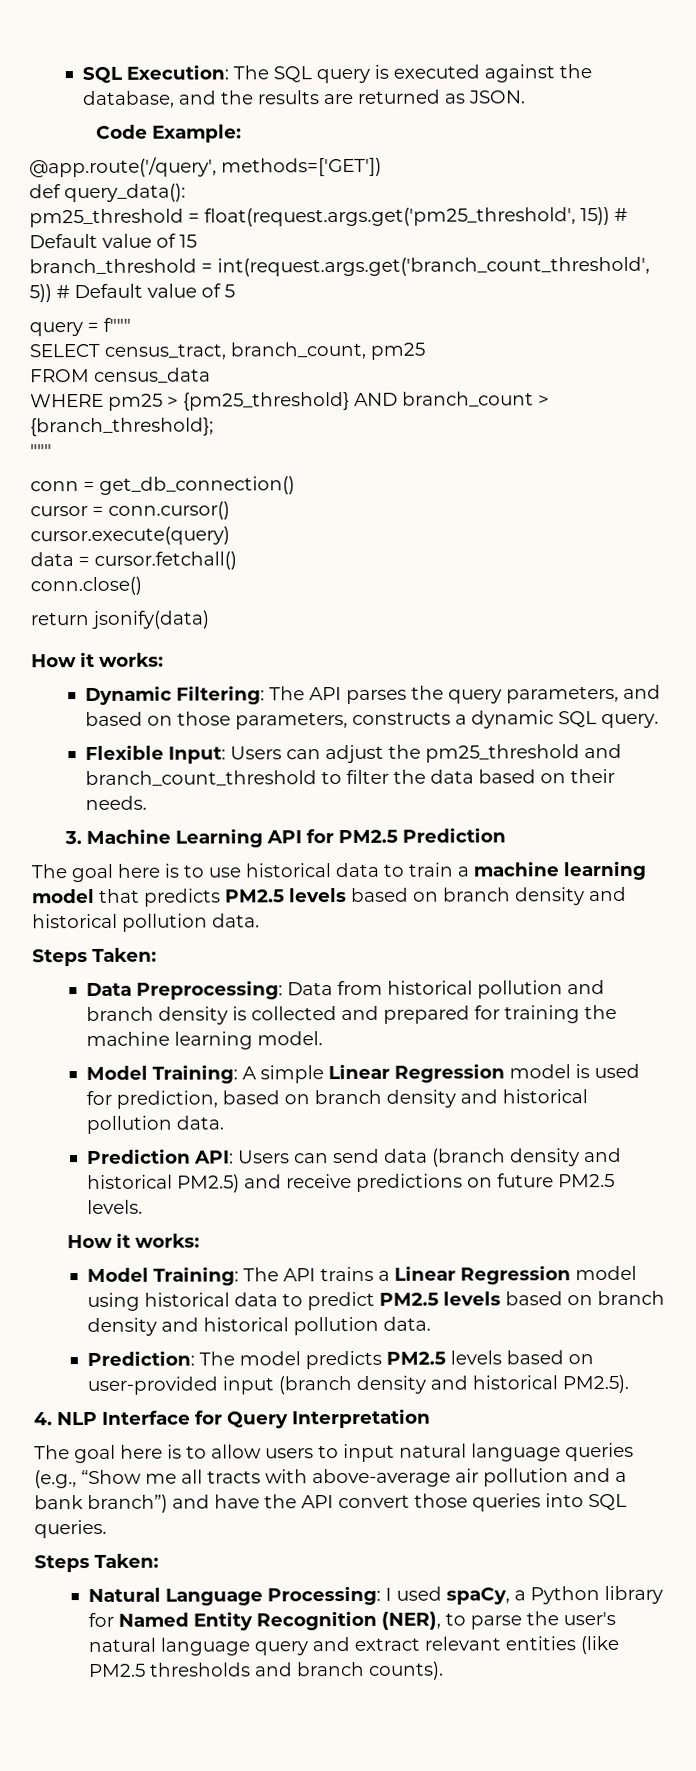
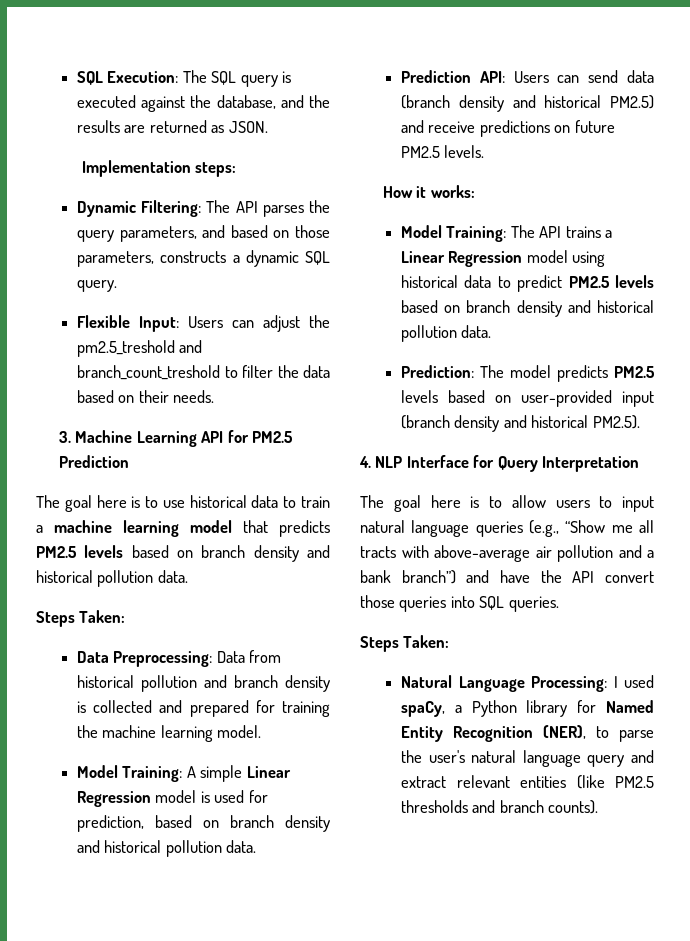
- Code Example:
- @app.route('/query', methods=['GET'])
- def query_data():
- pm25_threshold = float(request.args.get('pm25_threshold', 15)) # Default value of 15
- branch_threshold = int(request.args.get('branch_count_threshold', 5)) # Default value of 5
- query = f"""
- SELECT census_tract, branch_count, pm25
- FROM census_data
- WHERE pm25 > {pm25_threshold} AND branch_count > {branch_threshold};
- """
- conn = get_db_connection()
- cursor = conn.cursor()
- cursor.execute(query)
- data = cursor.fetchall()
- conn.close()
- return jsonify(data)
- How it works:
+ Implementation steps:
- Flexible Input: Users can adjust the pm25_threshold and branch_count_threshold to filter the data based on their needs.
+ Flexible Input: Users can adjust the pm2.5_treshold and branch_count_treshold to filter the data based on their needs.

